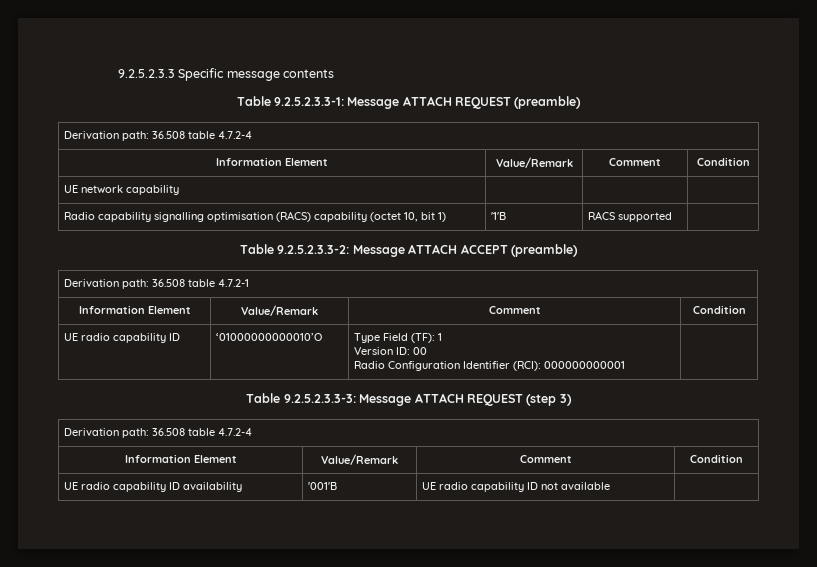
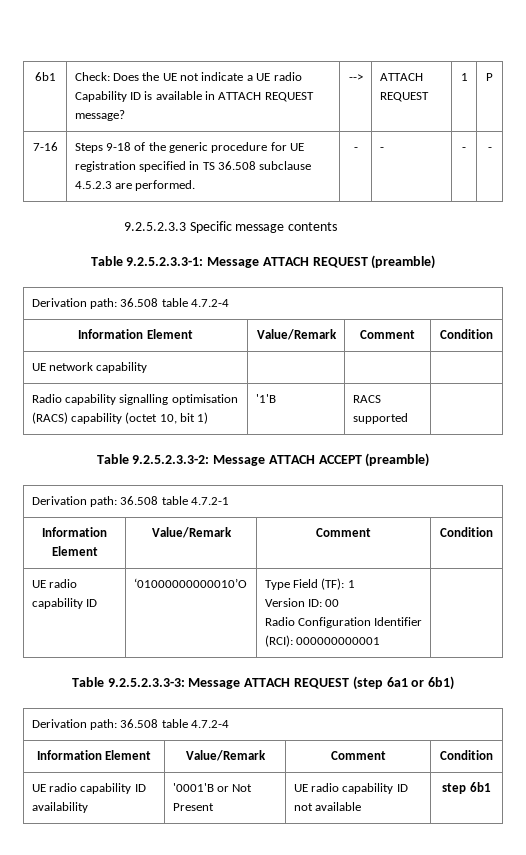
+ 6b1 | Check: Does the UE not indicate a UE radio Capability ID is available in ATTACH REQUEST message? | --> | ATTACH REQUEST | 1 | P
+ 7-16 | Steps 9-18 of the generic procedure for UE registration specified in TS 36.508 subclause 4.5.2.3 are performed. | - | - | - | -
- Table 9.2.5.2.3.3-3: Message ATTACH REQUEST (step 3)
+ Table 9.2.5.2.3.3-3: Message ATTACH REQUEST (step 6a1 or 6b1)
- UE radio capability ID availability | '001'B | UE radio capability ID not available |
+ UE radio capability ID availability | '0001'B or Not Present | UE radio capability ID not available | step 6b1

